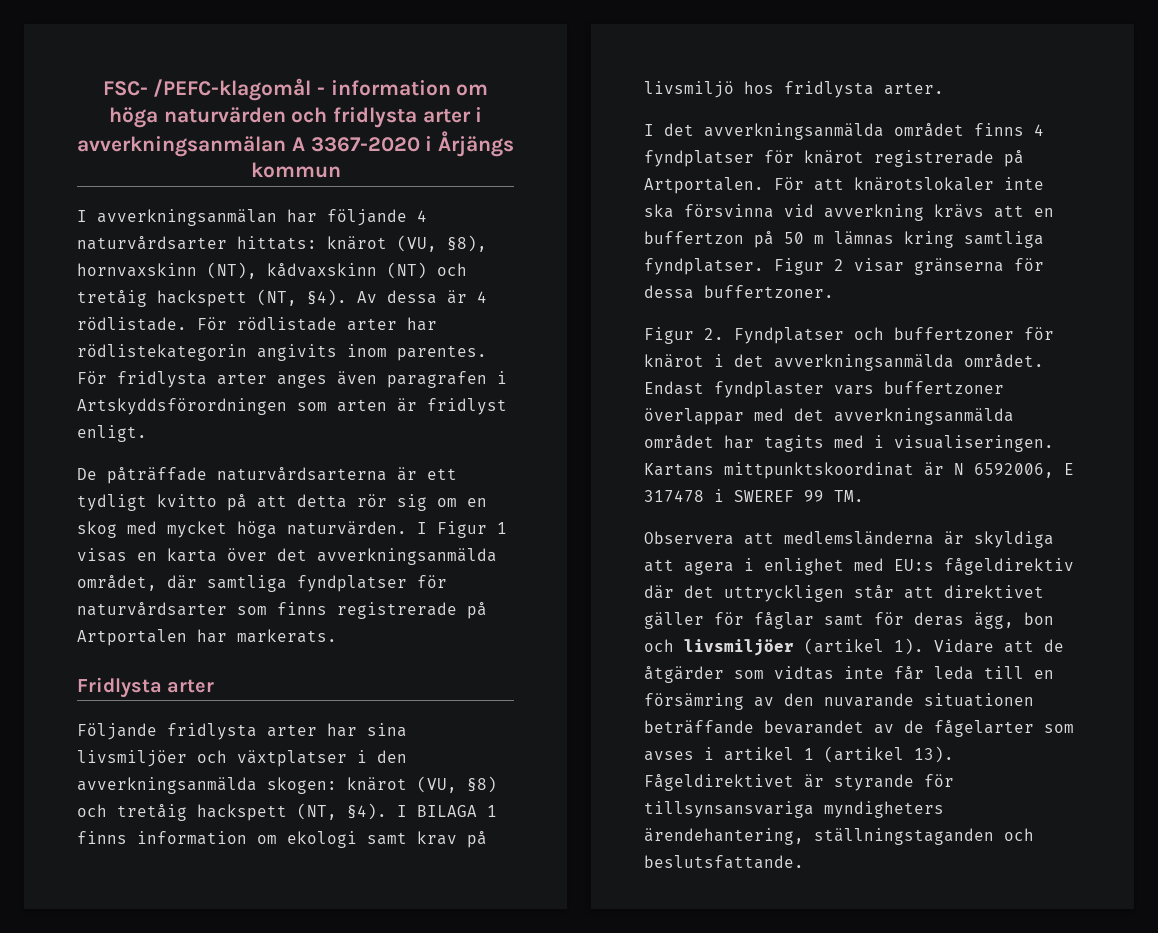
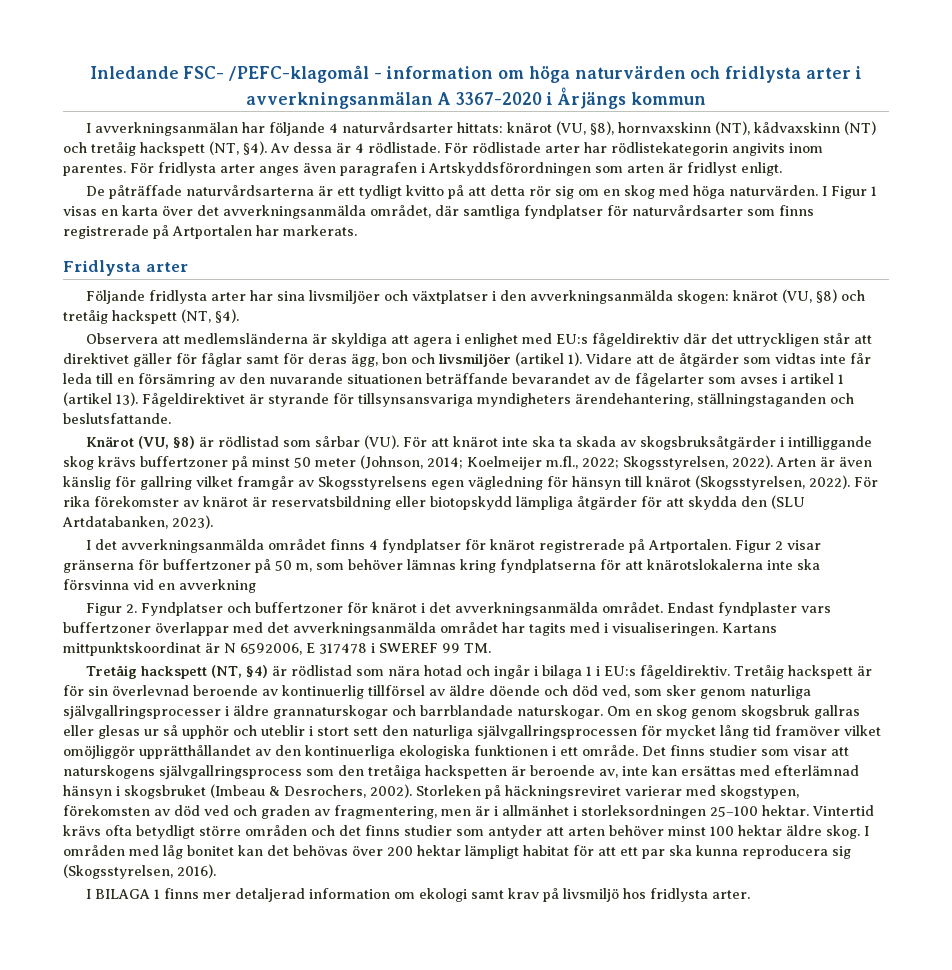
- FSC- /PEFC-klagomål - information om höga naturvärden och fridlysta arter i avverkningsanmälan A 3367-2020 i Årjängs kommun
+ Inledande FSC- /PEFC-klagomål - information om höga naturvärden och fridlysta arter i avverkningsanmälan A 3367-2020 i Årjängs kommun
- De påträffade naturvårdsarterna är ett tydligt kvitto på att detta rör sig om en skog med mycket höga naturvärden.
+ De påträffade naturvårdsarterna är ett tydligt kvitto på att detta rör sig om en skog med höga naturvärden.
- I BILAGA 1 finns information om ekologi samt krav på livsmiljö hos fridlysta arter.
- I det avverkningsanmälda området finns 4 fyndplatser för knärot registrerade på Artportalen. För att knärotslokaler inte ska försvinna vid avverkning krävs att en buffertzon på 50 m lämnas kring samtliga fyndplatser. Figur 2 visar gränserna för dessa buffertzoner.
- Figur 2. Fyndplatser och buffertzoner för knärot i det avverkningsanmälda området. Endast fyndplaster vars buffertzoner överlappar med det avverkningsanmälda området har tagits med i visualiseringen. Kartans mittpunktskoordinat är N 6592006, E 317478 i SWEREF 99 TM.
+ Knärot (VU, §8) är rödlistad som sårbar (VU). För att knärot inte ska ta skada av skogsbruksåtgärder i intilliggande skog krävs buffertzoner på minst 50 meter (Johnson, 2014; Koelmeijer m.fl., 2022; Skogsstyrelsen, 2022). Arten är även känslig för gallring vilket framgår av Skogsstyrelsens egen vägledning för hänsyn till knärot (Skogsstyrelsen, 2022). För rika förekomster av knärot är reservatsbildning eller biotopskydd lämpliga åtgärder för att skydda den (SLU Artdatabanken, 2023).
+ I det avverkningsanmälda området finns 4 fyndplatser för knärot registrerade på Artportalen. Figur 2 visar gränserna för buffertzoner på 50 m, som behöver lämnas kring fyndplatserna för att knärotslokalerna inte ska försvinna vid en avverkning
+ Figur 2. Fyndplatser och buffertzoner för knärot i det avverkningsanmälda området. Endast fyndplaster vars buffertzoner överlappar med det avverkningsanmälda området har tagits med i visualiseringen. Kartans mittpunktskoordinat är N 6592006, E 317478 i SWEREF 99 TM.
+ Tretåig hackspett (NT, §4) är rödlistad som nära hotad och ingår i bilaga 1 i EU:s fågeldirektiv. Tretåig hackspett är för sin överlevnad beroende av kontinuerlig tillförsel av äldre döende och död ved, som sker genom naturliga självgallringsprocesser i äldre grannaturskogar och barrblandade naturskogar. Om en skog genom skogsbruk gallras eller glesas ur så upphör och uteblir i stort sett den naturliga självgallringsprocessen för mycket lång tid framöver vilket omöjliggör upprätthållandet av den kontinuerliga ekologiska funktionen i ett område. Det finns studier som visar att naturskogens självgallringsprocess som den tretåiga hackspetten är beroende av, inte kan ersättas med efterlämnad hänsyn i skogsbruket (Imbeau & Desrochers, 2002). Storleken på häckningsreviret varierar med skogstypen, förekomsten av död ved och graden av fragmentering, men är i allmänhet i storleksordningen 25–100 hektar. Vintertid krävs ofta betydligt större områden och det finns studier som antyder att arten behöver minst 100 hektar äldre skog. I områden med låg bonitet kan det behövas över 200 hektar lämpligt habitat för att ett par ska kunna reproducera sig (Skogsstyrelsen, 2016).
+ I BILAGA 1 finns mer detaljerad information om ekologi samt krav på livsmiljö hos fridlysta arter.

